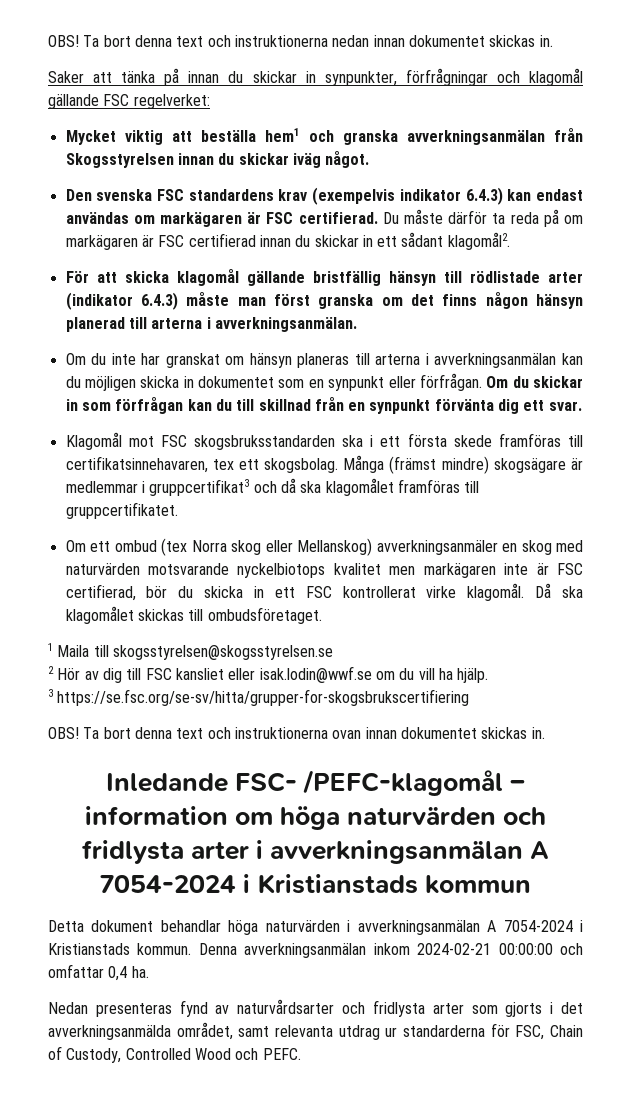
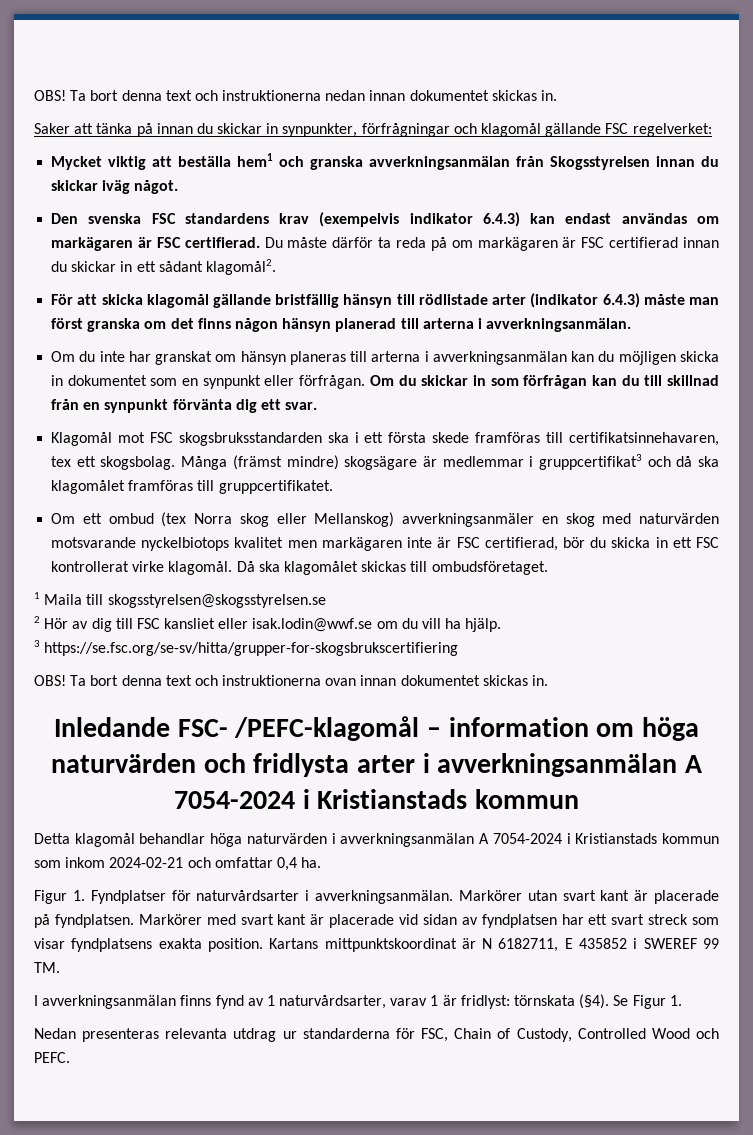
- Detta dokument behandlar höga naturvärden i avverkningsanmälan A 7054-2024 i Kristianstads kommun. Denna avverkningsanmälan inkom 2024-02-21 00:00:00 och omfattar 0,4 ha.
+ Detta klagomål behandlar höga naturvärden i avverkningsanmälan A 7054-2024 i Kristianstads kommun som inkom 2024-02-21 och omfattar 0,4 ha.
- Nedan presenteras fynd av naturvårdsarter och fridlysta arter som gjorts i det avverkningsanmälda området, samt relevanta utdrag ur standarderna för FSC, Chain of Custody, Controlled Wood och PEFC.
+ Figur 1. Fyndplatser för naturvårdsarter i avverkningsanmälan. Markörer utan svart kant är placerade på fyndplatsen. Markörer med svart kant är placerade vid sidan av fyndplatsen har ett svart streck som visar fyndplatsens exakta position. Kartans mittpunktskoordinat är N 6182711, E 435852 i SWEREF 99 TM.
+ I avverkningsanmälan finns fynd av 1 naturvårdsarter, varav 1 är fridlyst: törnskata (§4). Se Figur 1.
+ Nedan presenteras relevanta utdrag ur standarderna för FSC, Chain of Custody, Controlled Wood och PEFC.

